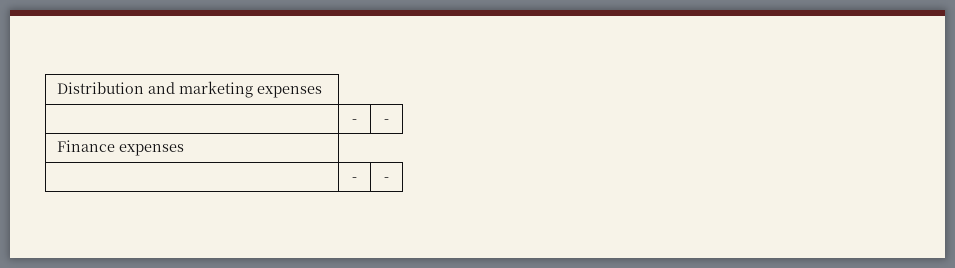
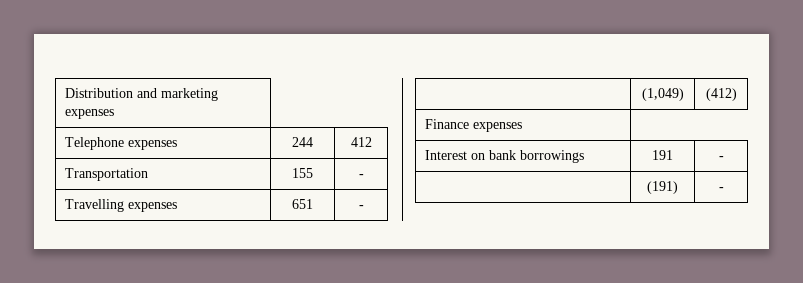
  Distribution and marketing expenses
- | - | -
+ Telephone expenses | 244 | 412
+ Transportation | 155 | -
+ Travelling expenses | 651 | -
+ | (1,049) | (412)
  Finance expenses
- | - | -
+ Interest on bank borrowings | 191 | -
+ | (191) | -

